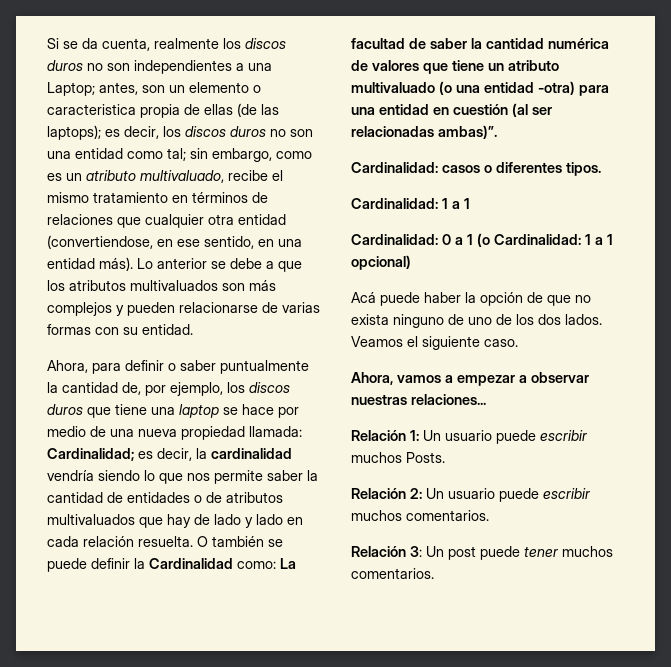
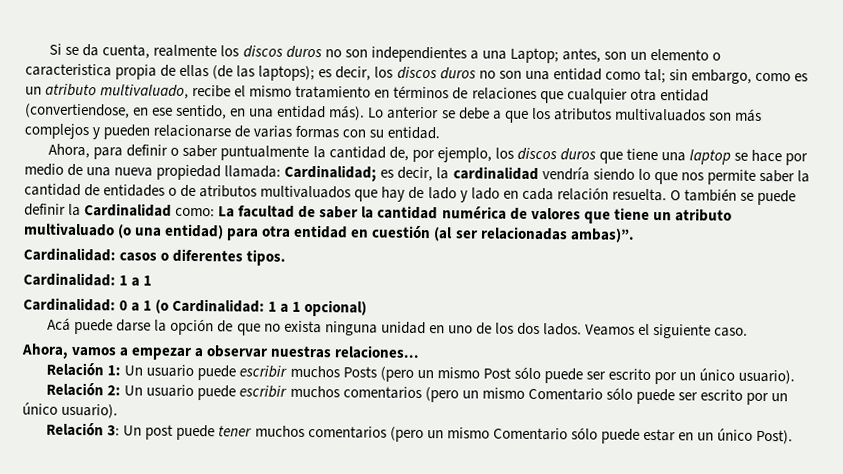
- O también se puede definir la Cardinalidad como: La facultad de saber la cantidad numérica de valores que tiene un atributo multivaluado (o una entidad -otra) para una entidad en cuestión (al ser relacionadas ambas)”.
+ O también se puede definir la Cardinalidad como: La facultad de saber la cantidad numérica de valores que tiene un atributo multivaluado (o una entidad) para otra entidad en cuestión (al ser relacionadas ambas)”.
- Acá puede haber la opción de que no exista ninguno de uno de los dos lados.
+ Acá puede darse la opción de que no exista ninguna unidad en uno de los dos lados.
- Relación 1: Un usuario puede escribir muchos Posts.
+ Relación 1: Un usuario puede escribir muchos Posts (pero un mismo Post sólo puede ser escrito por un único usuario).
- Relación 2: Un usuario puede escribir muchos comentarios.
+ Relación 2: Un usuario puede escribir muchos comentarios (pero un mismo Comentario sólo puede ser escrito por un único usuario).
- Relación 3: Un post puede tener muchos comentarios.
+ Relación 3: Un post puede tener muchos comentarios (pero un mismo Comentario sólo puede estar en un único Post).

